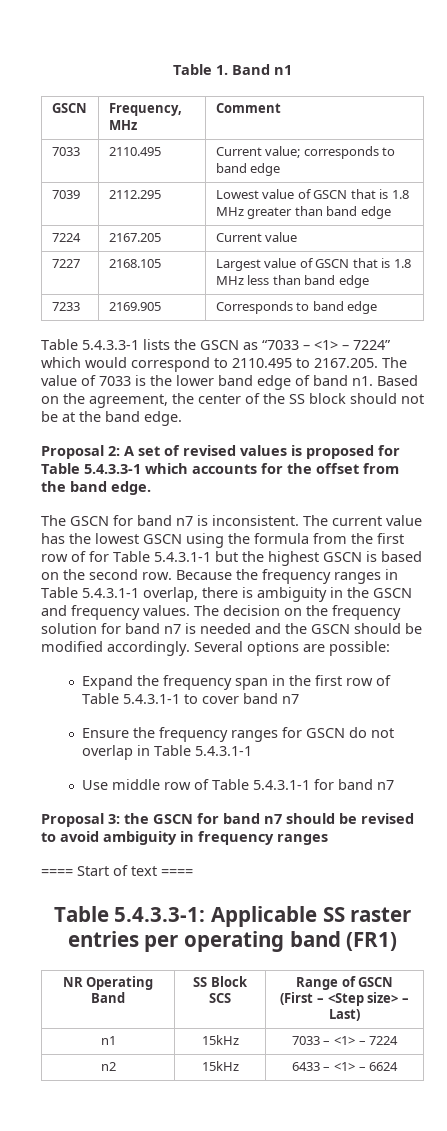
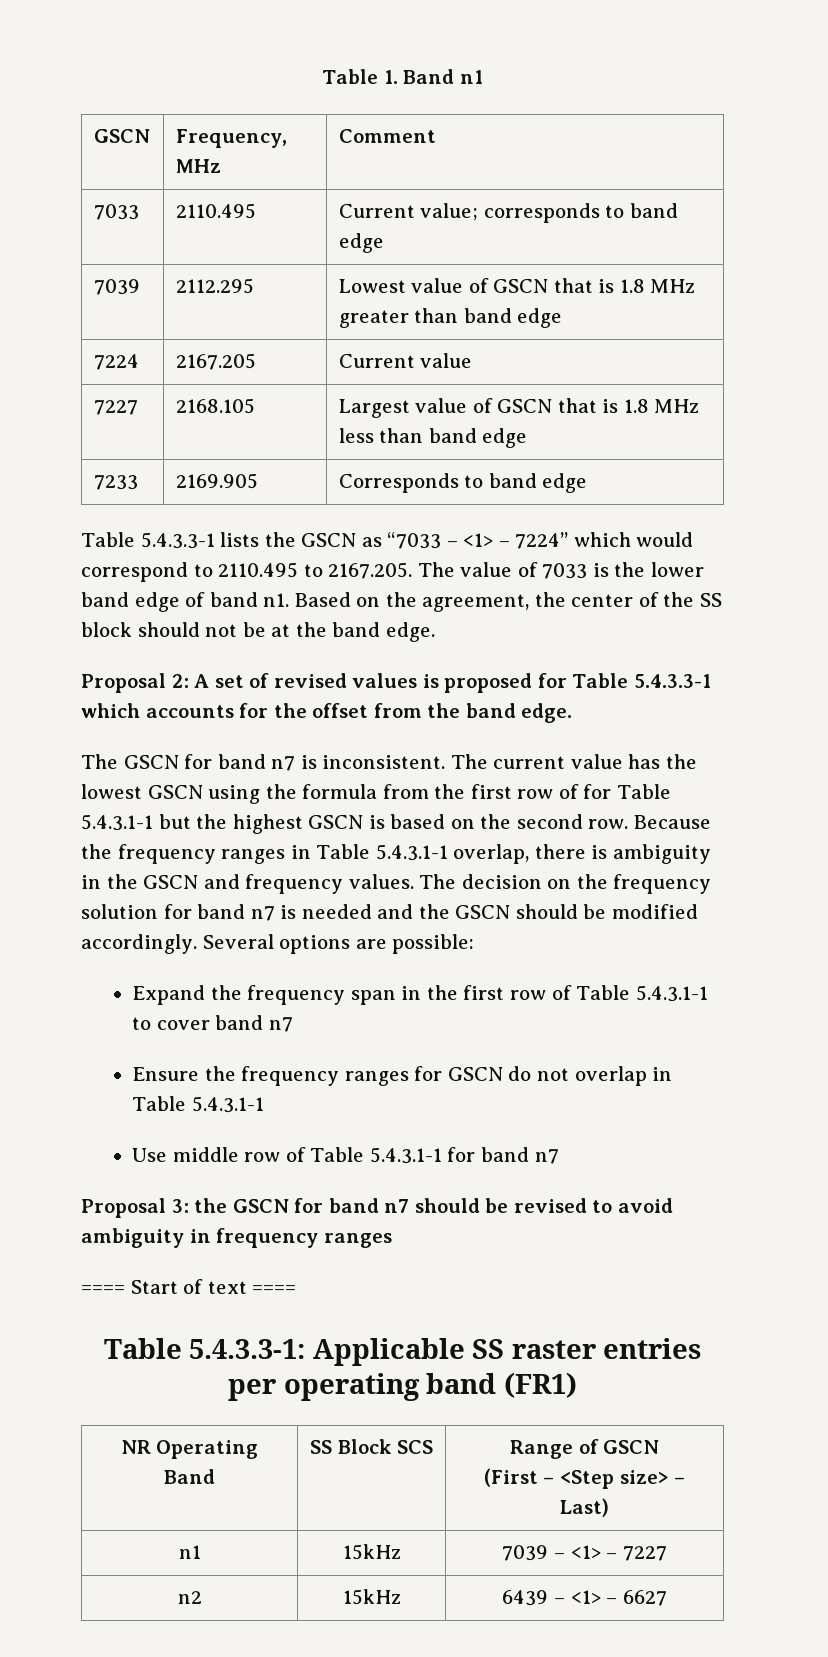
- n1 | 15kHz | 7033 – <1> – 7224
+ n1 | 15kHz | 7039 – <1> – 7227
- n2 | 15kHz | 6433 – <1> – 6624
+ n2 | 15kHz | 6439 – <1> – 6627

